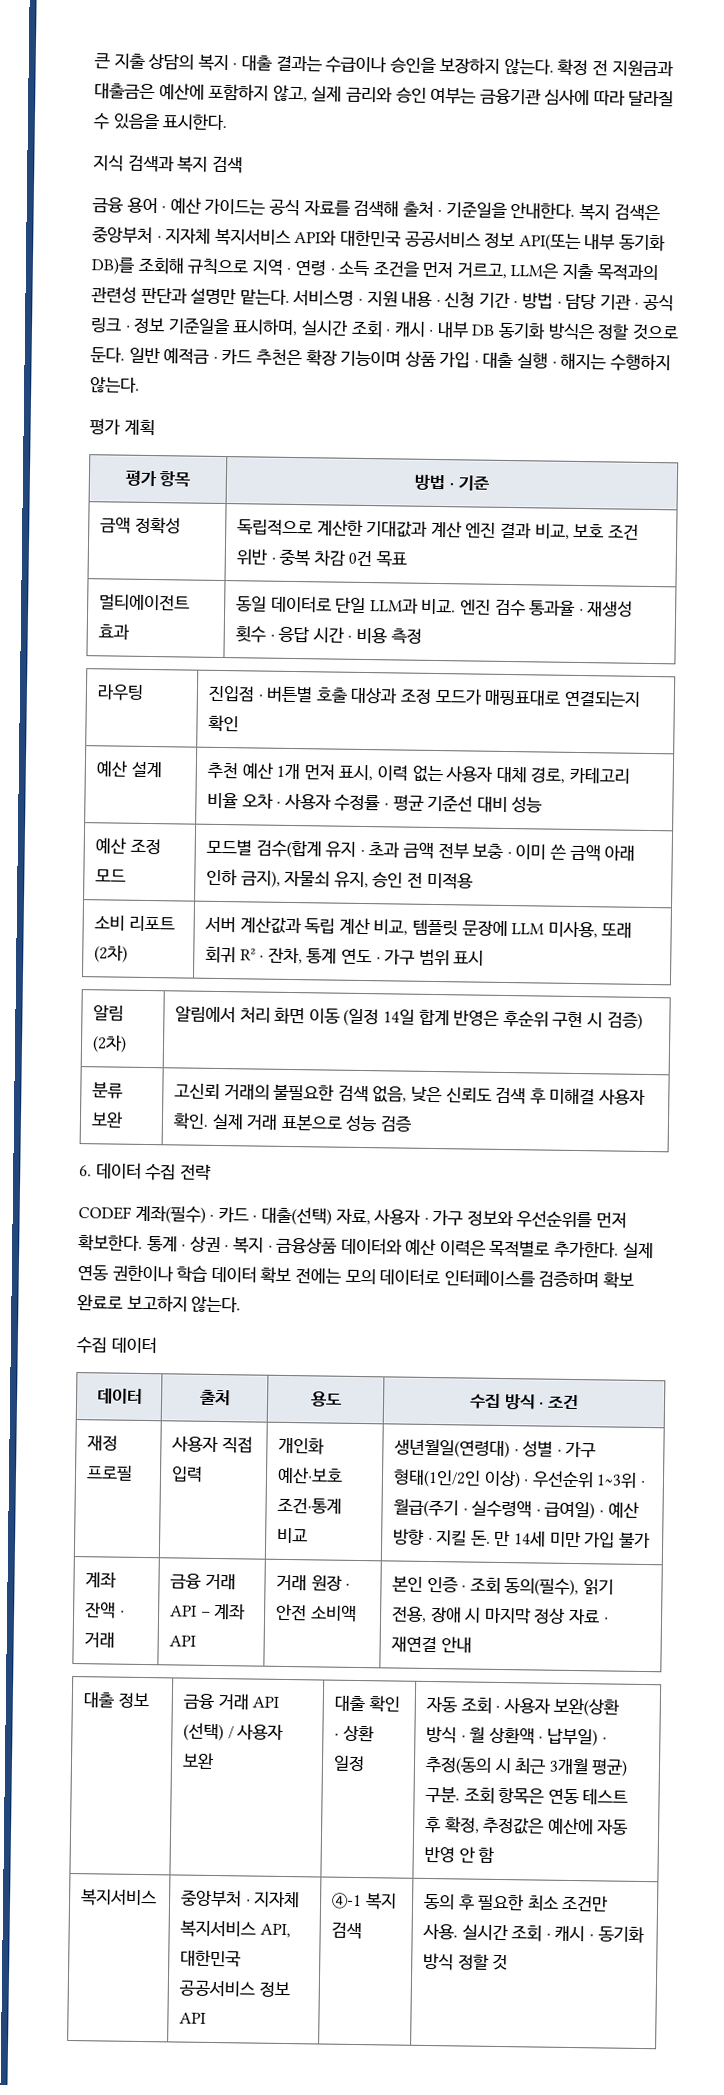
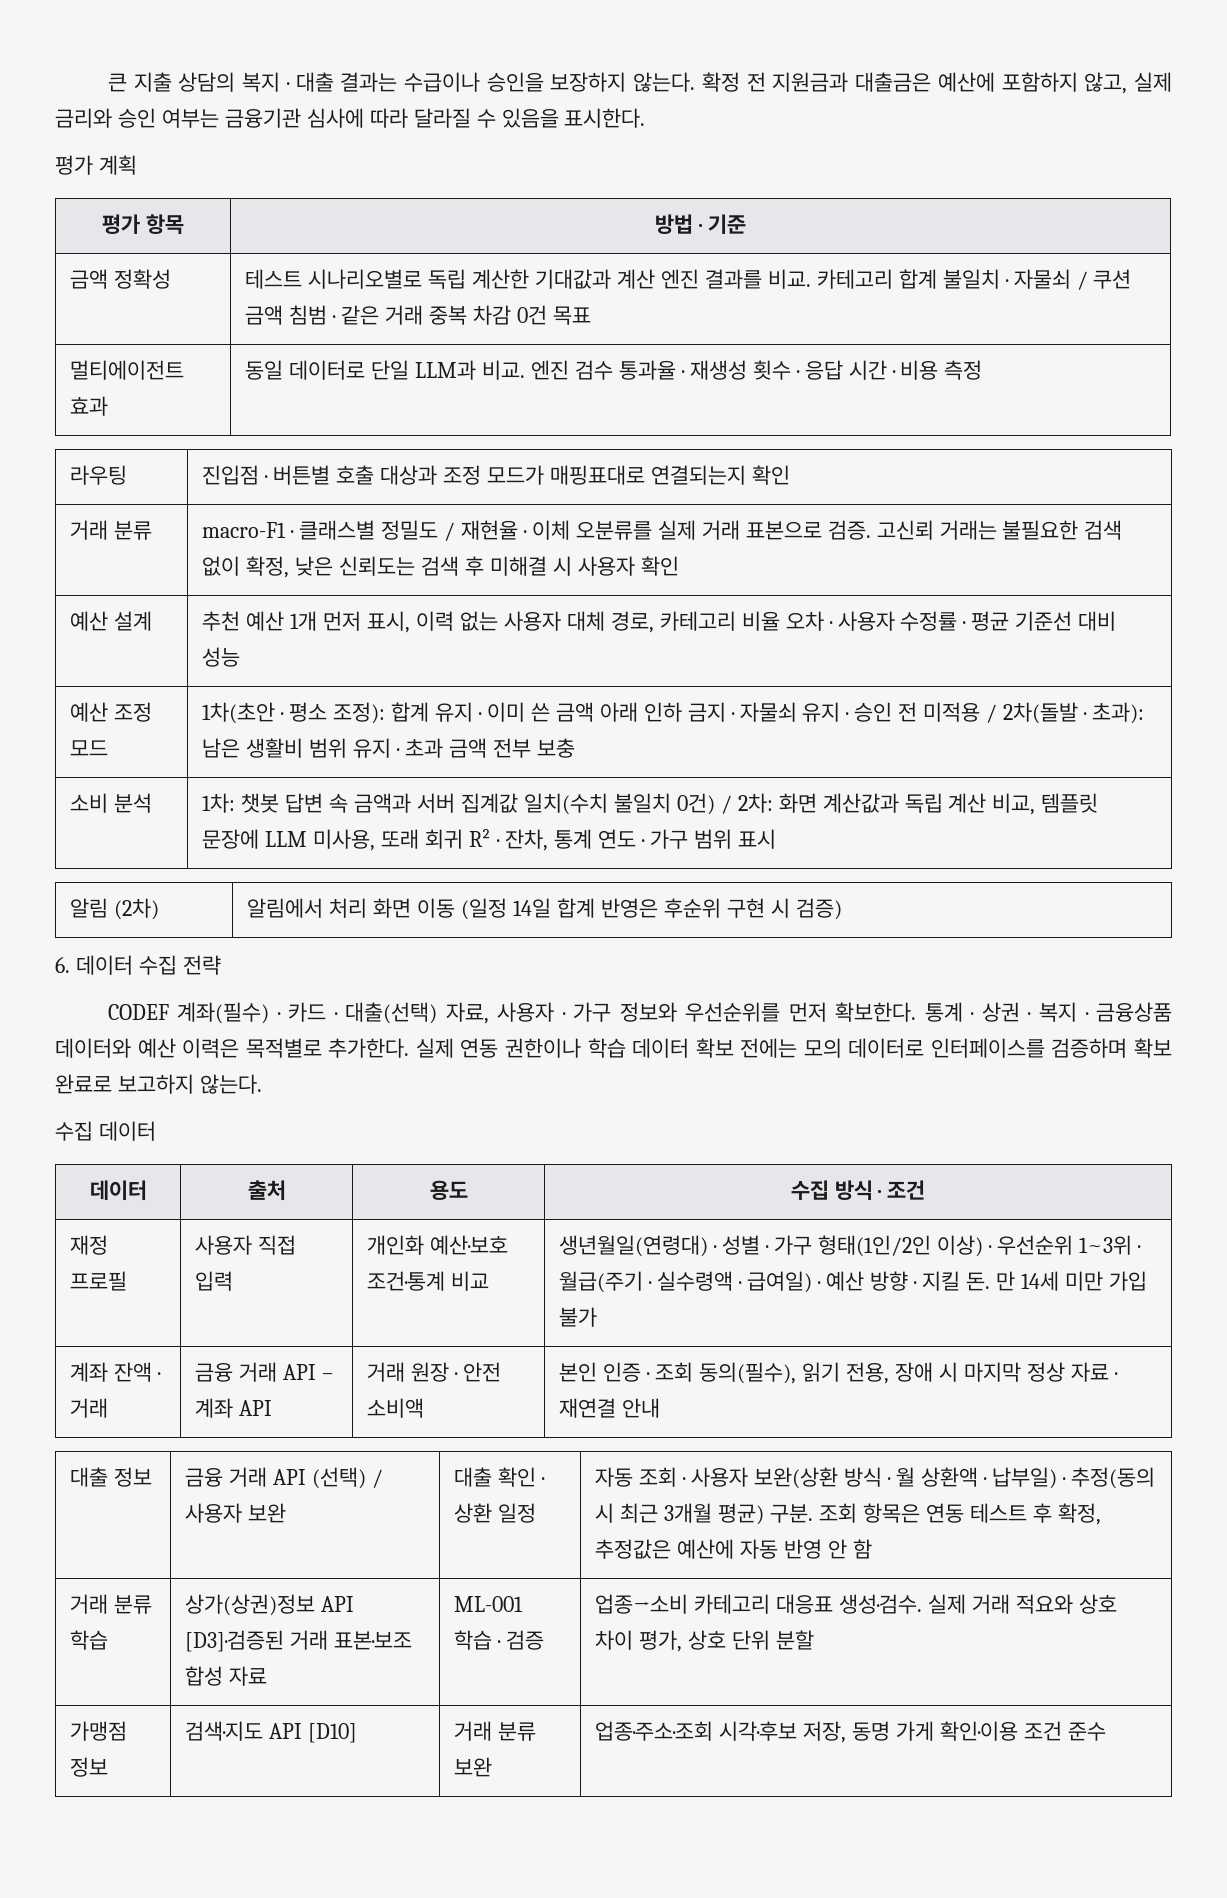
- 지식 검색과 복지 검색
- 금융 용어 · 예산 가이드는 공식 자료를 검색해 출처 · 기준일을 안내한다. 복지 검색은 중앙부처 · 지자체 복지서비스 API와 대한민국 공공서비스 정보 API(또는 내부 동기화 DB)를 조회해 규칙으로 지역 · 연령 · 소득 조건을 먼저 거르고, LLM은 지출 목적과의 관련성 판단과 설명만 맡는다. 서비스명 · 지원 내용 · 신청 기간 · 방법 · 담당 기관 · 공식 링크 · 정보 기준일을 표시하며, 실시간 조회 · 캐시 · 내부 DB 동기화 방식은 정할 것으로 둔다. 일반 예적금 · 카드 추천은 확장 기능이며 상품 가입 · 대출 실행 · 해지는 수행하지 않는다.
- 금액 정확성 | 독립적으로 계산한 기대값과 계산 엔진 결과 비교, 보호 조건 위반 · 중복 차감 0건 목표
+ 금액 정확성 | 테스트 시나리오별로 독립 계산한 기대값과 계산 엔진 결과를 비교. 카테고리 합계 불일치 · 자물쇠 / 쿠션 금액 침범 · 같은 거래 중복 차감 0건 목표
+ 거래 분류 | macro-F1 · 클래스별 정밀도 / 재현율 · 이체 오분류를 실제 거래 표본으로 검증. 고신뢰 거래는 불필요한 검색 없이 확정, 낮은 신뢰도는 검색 후 미해결 시 사용자 확인
- 예산 조정 모드 | 모드별 검수(합계 유지 · 초과 금액 전부 보충 · 이미 쓴 금액 아래 인하 금지), 자물쇠 유지, 승인 전 미적용
- 소비 리포트 (2차) | 서버 계산값과 독립 계산 비교, 템플릿 문장에 LLM 미사용, 또래 회귀 R² · 잔차, 통계 연도 · 가구 범위 표시
+ 예산 조정 모드 | 1차(초안 · 평소 조정): 합계 유지 · 이미 쓴 금액 아래 인하 금지 · 자물쇠 유지 · 승인 전 미적용 / 2차(돌발 · 초과): 남은 생활비 범위 유지 · 초과 금액 전부 보충
+ 소비 분석 | 1차: 챗봇 답변 속 금액과 서버 집계값 일치(수치 불일치 0건) / 2차: 화면 계산값과 독립 계산 비교, 템플릿 문장에 LLM 미사용, 또래 회귀 R² · 잔차, 통계 연도 · 가구 범위 표시
- 분류 보완 | 고신뢰 거래의 불필요한 검색 없음, 낮은 신뢰도 검색 후 미해결 사용자 확인. 실제 거래 표본으로 성능 검증
- 복지서비스 | 중앙부처 · 지자체 복지서비스 API, 대한민국 공공서비스 정보 API | ④-1 복지 검색 | 동의 후 필요한 최소 조건만 사용. 실시간 조회 · 캐시 · 동기화 방식 정할 것
+ 거래 분류 학습 | 상가(상권)정보 API [D3]·검증된 거래 표본·보조 합성 자료 | ML-001 학습 · 검증 | 업종→소비 카테고리 대응표 생성·검수. 실제 거래 적요와 상호 차이 평가, 상호 단위 분할
+ 가맹점 정보 | 검색·지도 API [D10] | 거래 분류 보완 | 업종·주소·조회 시각·후보 저장, 동명 가게 확인·이용 조건 준수

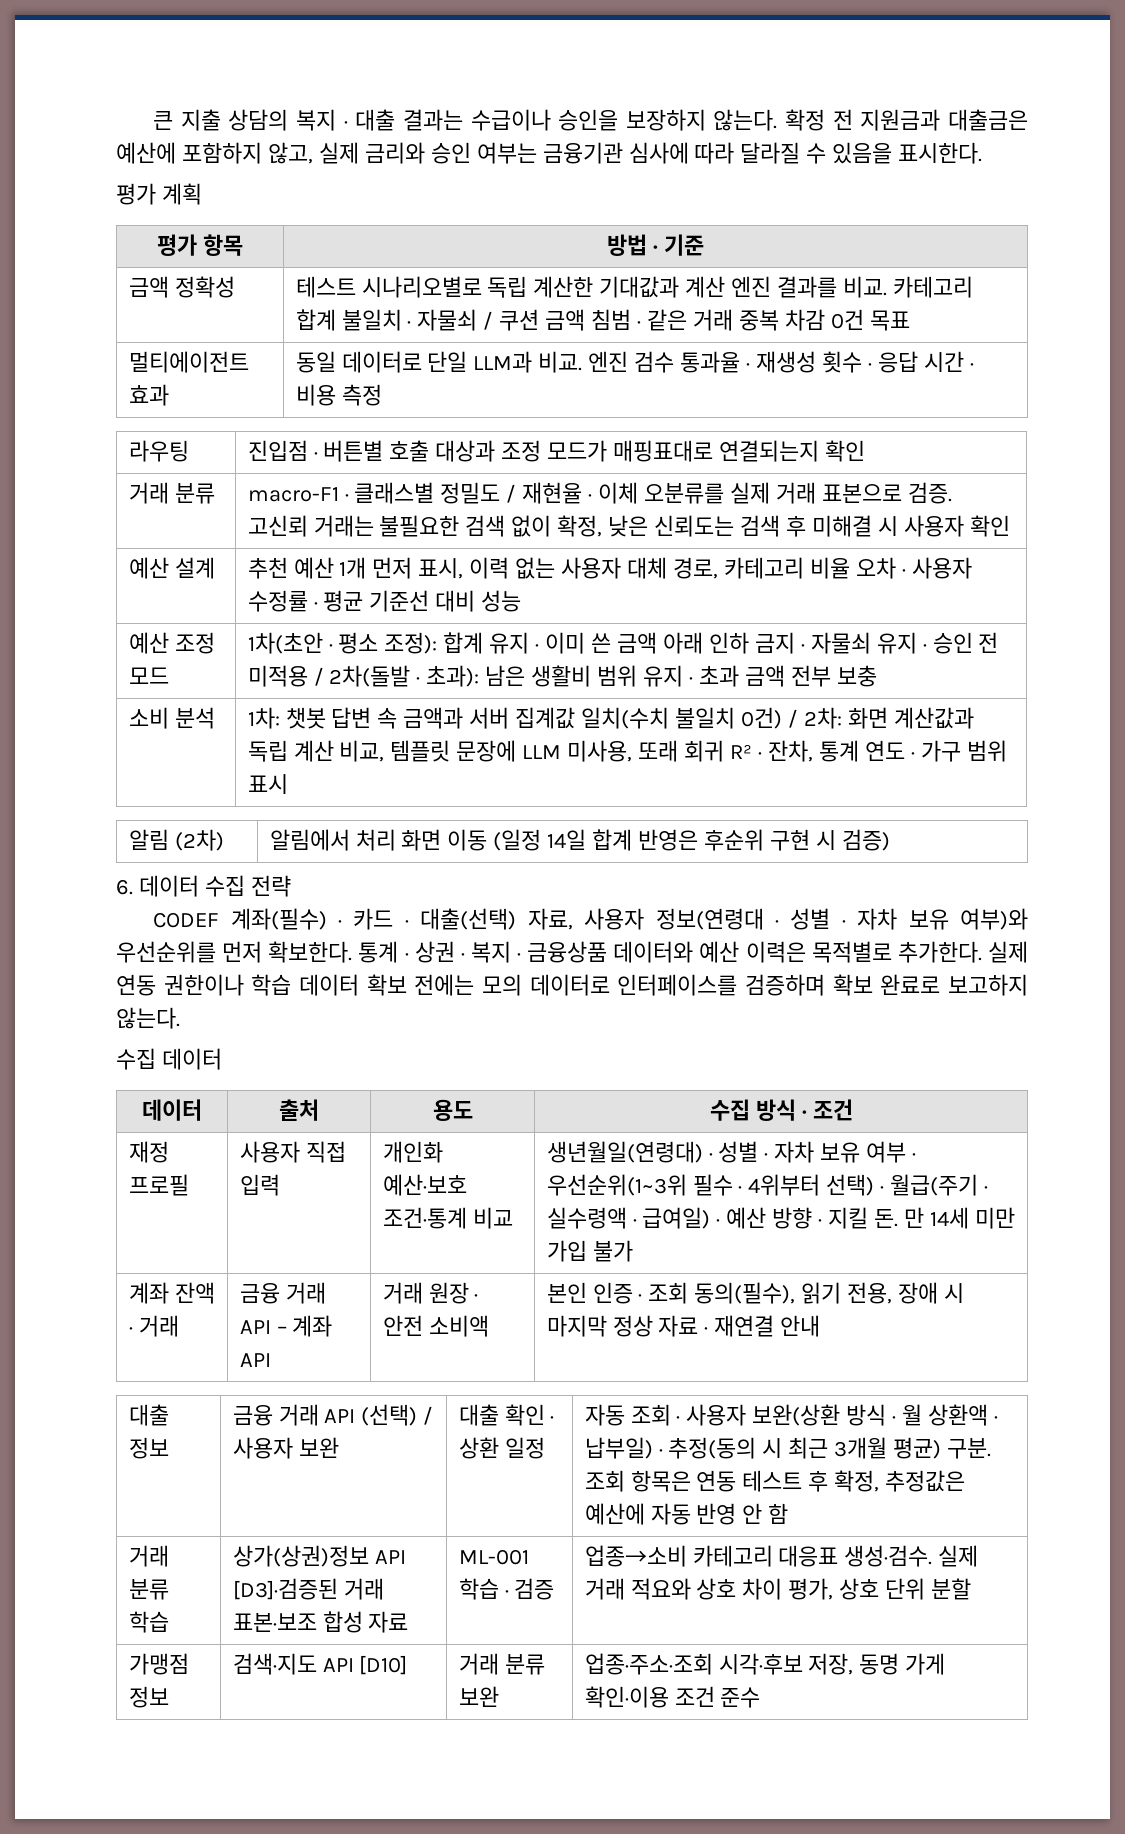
- CODEF 계좌(필수) · 카드 · 대출(선택) 자료, 사용자 · 가구 정보와 우선순위를 먼저 확보한다.
+ CODEF 계좌(필수) · 카드 · 대출(선택) 자료, 사용자 정보(연령대 · 성별 · 자차 보유 여부)와 우선순위를 먼저 확보한다.
- 재정 프로필 | 사용자 직접 입력 | 개인화 예산·보호 조건·통계 비교 | 생년월일(연령대) · 성별 · 가구 형태(1인/2인 이상) · 우선순위 1~3위 · 월급(주기 · 실수령액 · 급여일) · 예산 방향 · 지킬 돈. 만 14세 미만 가입 불가
+ 재정 프로필 | 사용자 직접 입력 | 개인화 예산·보호 조건·통계 비교 | 생년월일(연령대) · 성별 · 자차 보유 여부 · 우선순위(1~3위 필수 · 4위부터 선택) · 월급(주기 · 실수령액 · 급여일) · 예산 방향 · 지킬 돈. 만 14세 미만 가입 불가

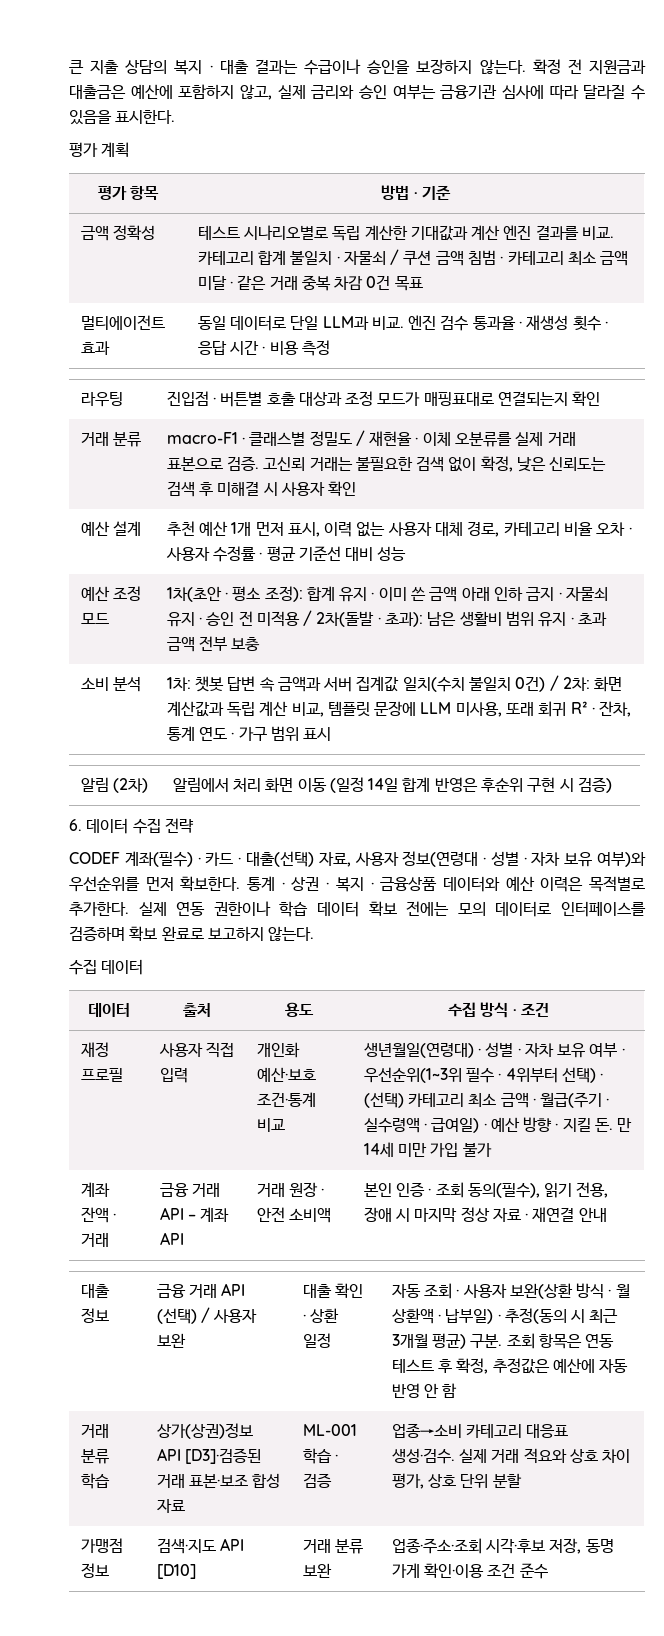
- 금액 정확성 | 테스트 시나리오별로 독립 계산한 기대값과 계산 엔진 결과를 비교. 카테고리 합계 불일치 · 자물쇠 / 쿠션 금액 침범 · 같은 거래 중복 차감 0건 목표
+ 금액 정확성 | 테스트 시나리오별로 독립 계산한 기대값과 계산 엔진 결과를 비교. 카테고리 합계 불일치 · 자물쇠 / 쿠션 금액 침범 · 카테고리 최소 금액 미달 · 같은 거래 중복 차감 0건 목표
- 생년월일(연령대) · 성별 · 자차 보유 여부 · 우선순위(1~3위 필수 · 4위부터 선택) · 월급(주기 · 실수령액 · 급여일) · 예산 방향 · 지킬 돈.
+ 생년월일(연령대) · 성별 · 자차 보유 여부 · 우선순위(1~3위 필수 · 4위부터 선택) · (선택) 카테고리 최소 금액 · 월급(주기 · 실수령액 · 급여일) · 예산 방향 · 지킬 돈.

